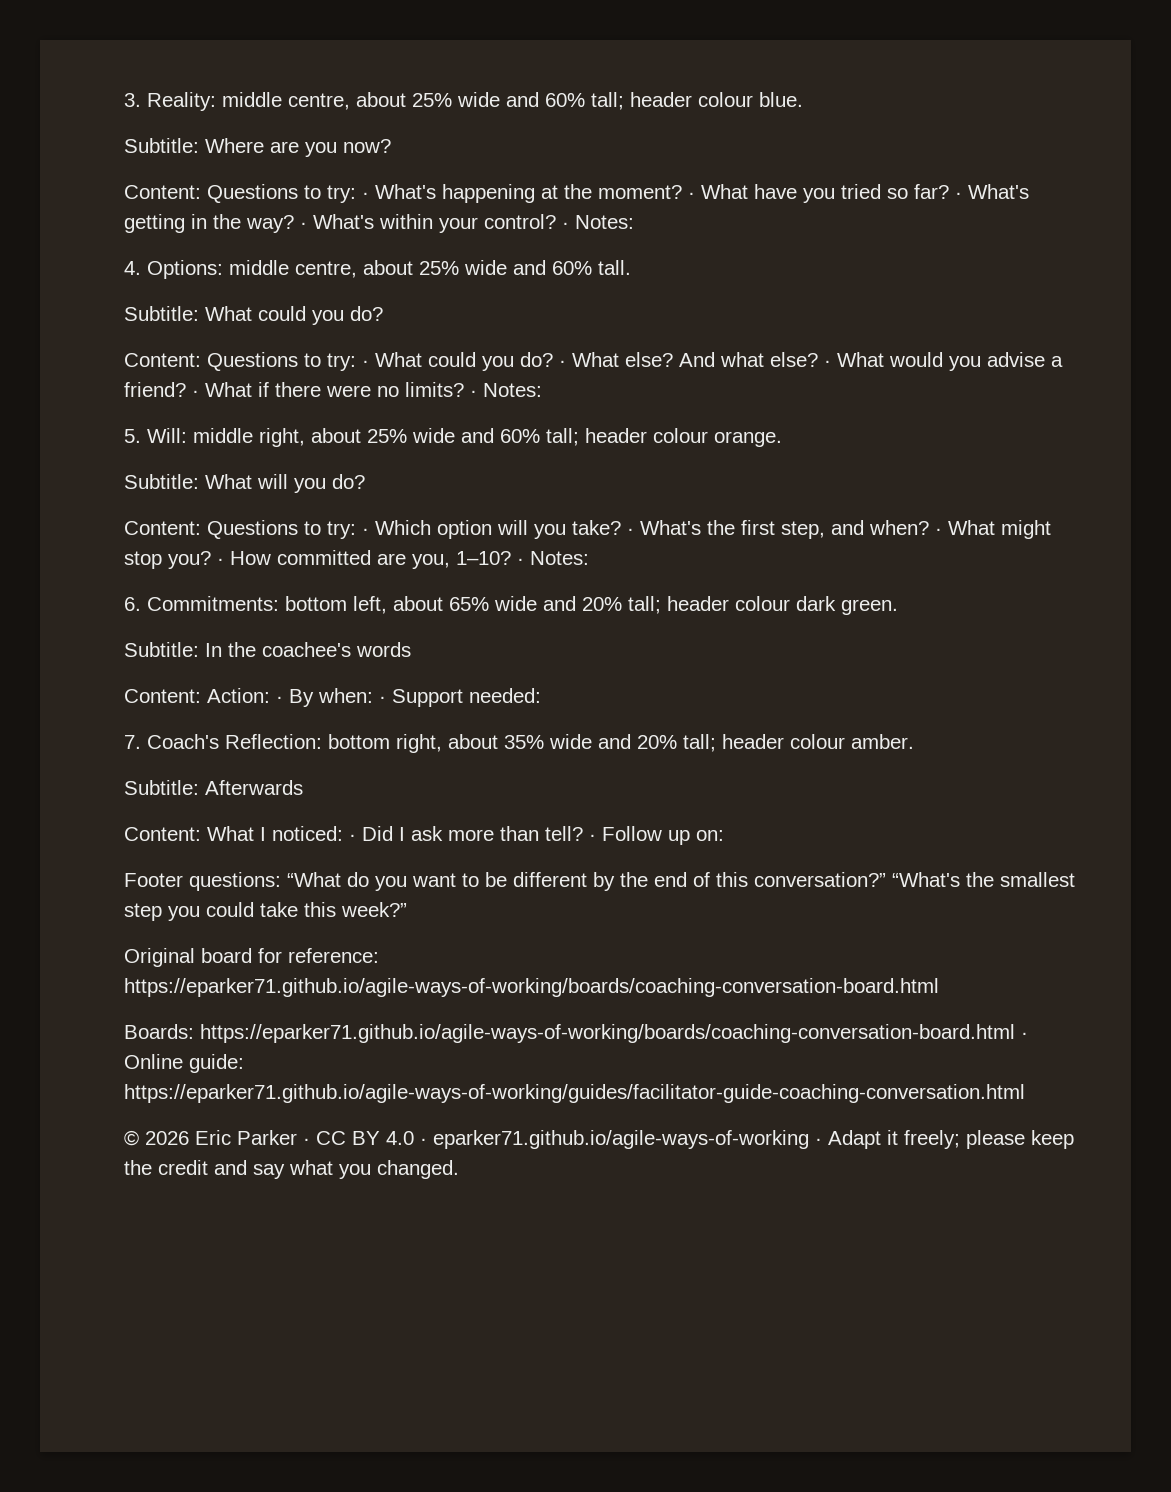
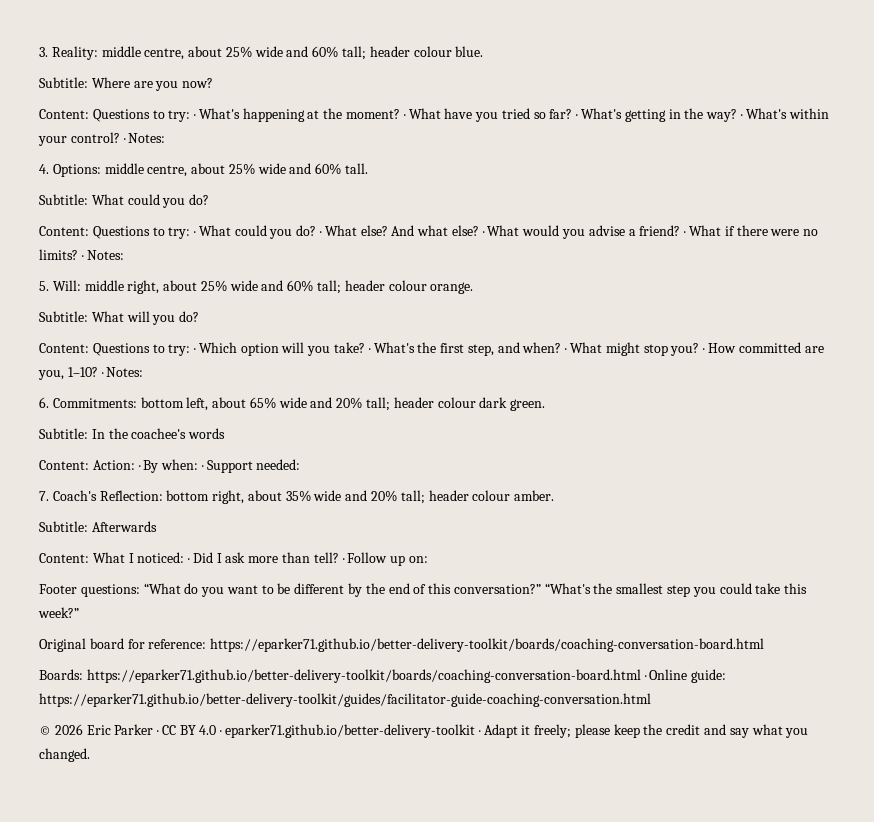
- Original board for reference: https://eparker71.github.io/agile-ways-of-working/boards/coaching-conversation-board.html
+ Original board for reference: https://eparker71.github.io/better-delivery-toolkit/boards/coaching-conversation-board.html
- Boards: https://eparker71.github.io/agile-ways-of-working/boards/coaching-conversation-board.html · Online guide: https://eparker71.github.io/agile-ways-of-working/guides/facilitator-guide-coaching-conversation.html
+ Boards: https://eparker71.github.io/better-delivery-toolkit/boards/coaching-conversation-board.html · Online guide: https://eparker71.github.io/better-delivery-toolkit/guides/facilitator-guide-coaching-conversation.html
- © 2026 Eric Parker · CC BY 4.0 · eparker71.github.io/agile-ways-of-working · Adapt it freely; please keep the credit and say what you changed.
+ © 2026 Eric Parker · CC BY 4.0 · eparker71.github.io/better-delivery-toolkit · Adapt it freely; please keep the credit and say what you changed.

